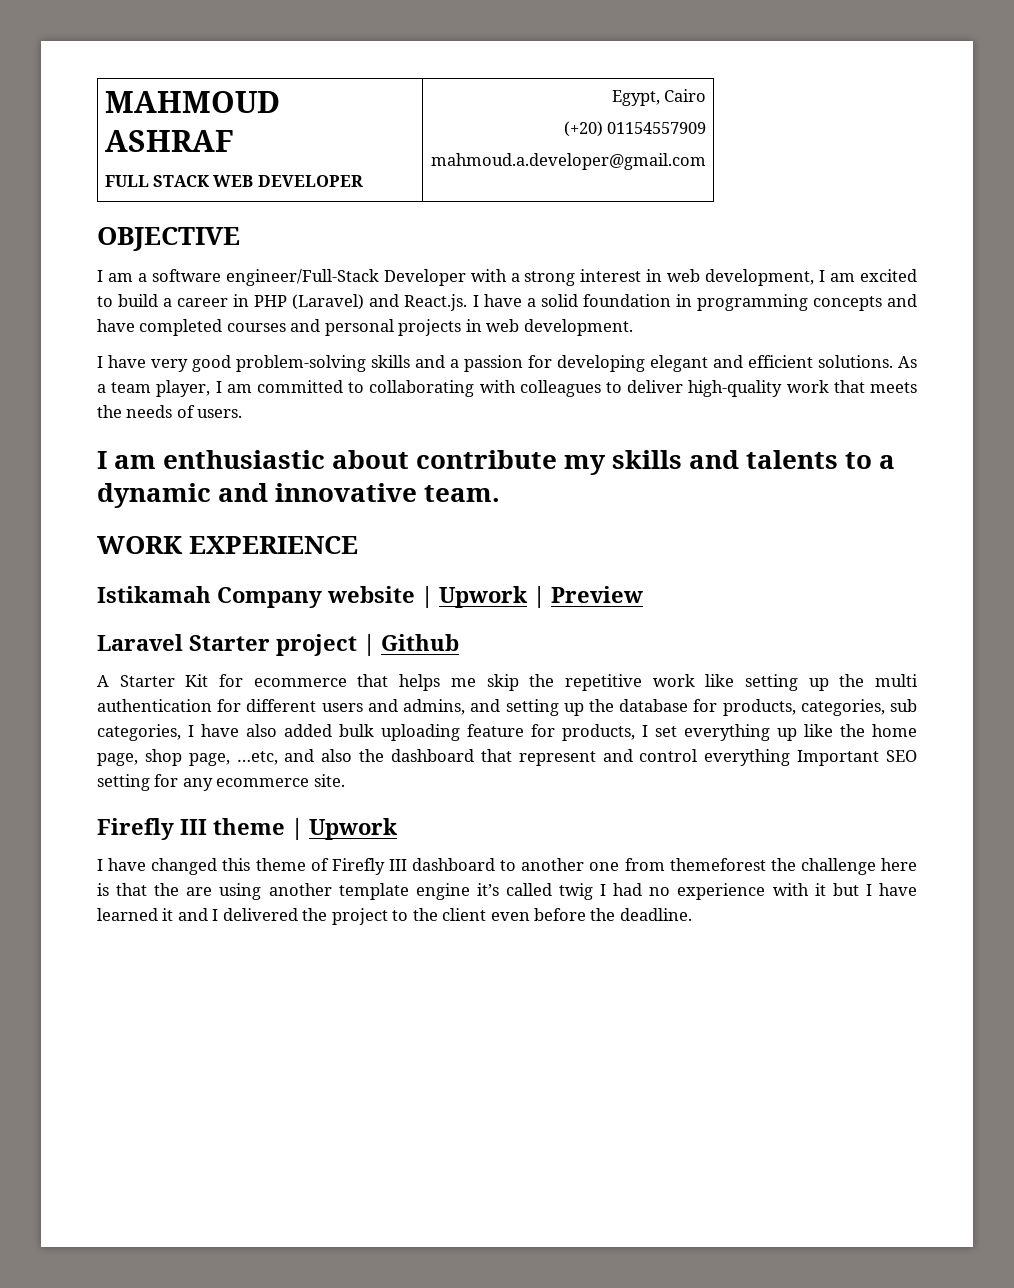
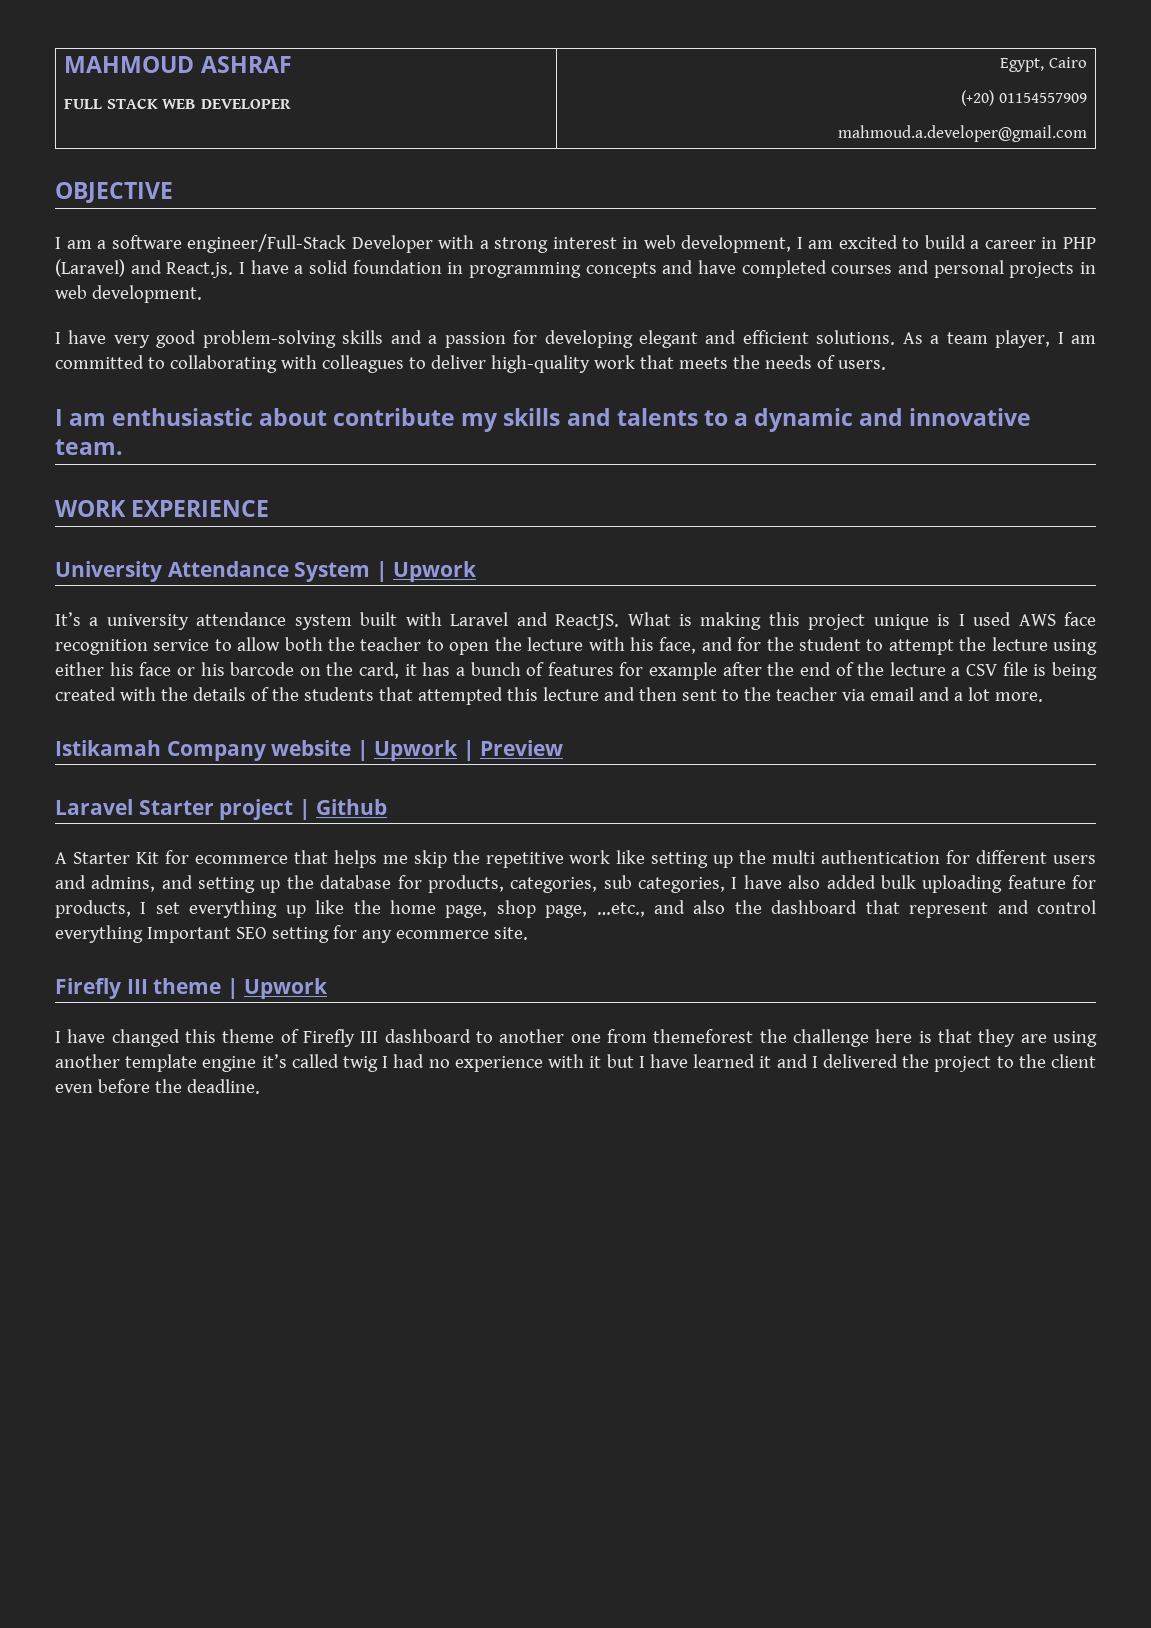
+ University Attendance System | Upwork
+ It’s a university attendance system built with Laravel and ReactJS. What is making this project unique is I used AWS face recognition service to allow both the teacher to open the lecture with his face, and for the student to attempt the lecture using either his face or his barcode on the card, it has a bunch of features for example after the end of the lecture a CSV file is being created with the details of the students that attempted this lecture and then sent to the teacher via email and a lot more.
- A Starter Kit for ecommerce that helps me skip the repetitive work like setting up the multi authentication for different users and admins, and setting up the database for products, categories, sub categories, I have also added bulk uploading feature for products, I set everything up like the home page, shop page, …etc, and also the dashboard that represent and control everything Important SEO setting for any ecommerce site.
+ A Starter Kit for ecommerce that helps me skip the repetitive work like setting up the multi authentication for different users and admins, and setting up the database for products, categories, sub categories, I have also added bulk uploading feature for products, I set everything up like the home page, shop page, …etc., and also the dashboard that represent and control everything Important SEO setting for any ecommerce site.
- I have changed this theme of Firefly III dashboard to another one from themeforest the challenge here is that the are using another template engine it’s called twig I had no experience with it but I have learned it and I delivered the project to the client even before the deadline.
+ I have changed this theme of Firefly III dashboard to another one from themeforest the challenge here is that they are using another template engine it’s called twig I had no experience with it but I have learned it and I delivered the project to the client even before the deadline.

